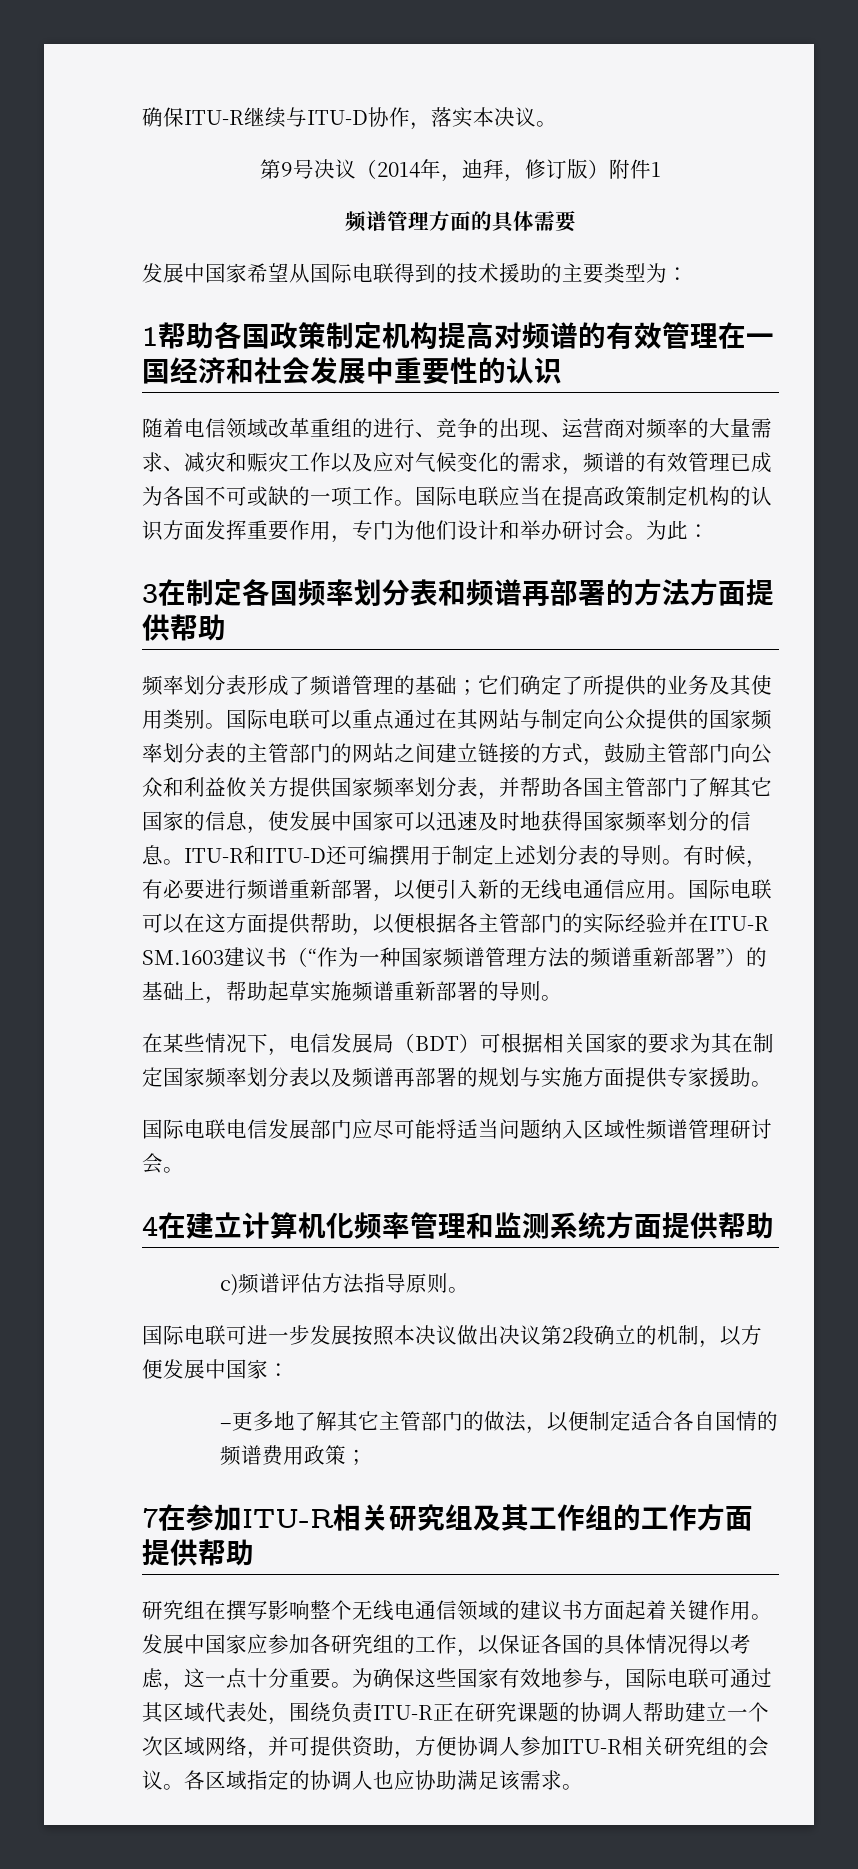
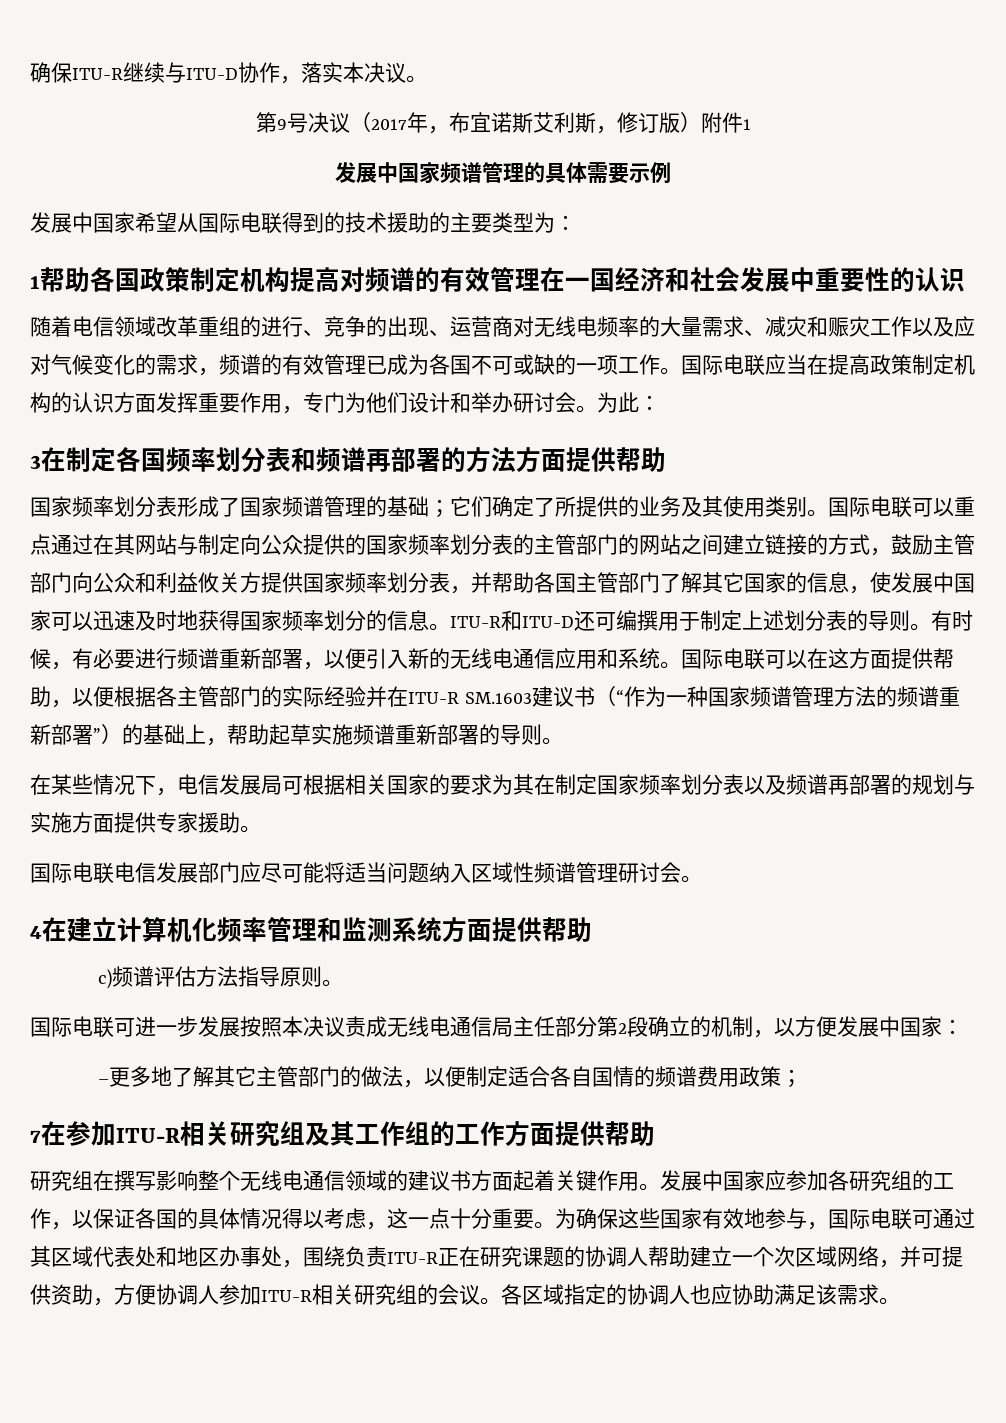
- 第9号决议（2014年，迪拜，修订版）附件1
+ 第9号决议（2017年，布宜诺斯艾利斯，修订版）附件1
- 频谱管理方面的具体需要
+ 发展中国家频谱管理的具体需要示例
- 随着电信领域改革重组的进行、竞争的出现、运营商对频率的大量需求、减灾和赈灾工作以及应对气候变化的需求，频谱的有效管理已成为各国不可或缺的一项工作。
+ 随着电信领域改革重组的进行、竞争的出现、运营商对无线电频率的大量需求、减灾和赈灾工作以及应对气候变化的需求，频谱的有效管理已成为各国不可或缺的一项工作。
- 频率划分表形成了频谱管理的基础；它们确定了所提供的业务及其使用类别。
+ 国家频率划分表形成了国家频谱管理的基础；它们确定了所提供的业务及其使用类别。
- 有时候，有必要进行频谱重新部署，以便引入新的无线电通信应用。
+ 有时候，有必要进行频谱重新部署，以便引入新的无线电通信应用和系统。
- 在某些情况下，电信发展局（BDT）可根据相关国家的要求为其在制定国家频率划分表以及频谱再部署的规划与实施方面提供专家援助。
+ 在某些情况下，电信发展局可根据相关国家的要求为其在制定国家频率划分表以及频谱再部署的规划与实施方面提供专家援助。
- 国际电联可进一步发展按照本决议做出决议第2段确立的机制，以方便发展中国家：
+ 国际电联可进一步发展按照本决议责成无线电通信局主任部分第2段确立的机制，以方便发展中国家：
- 为确保这些国家有效地参与，国际电联可通过其区域代表处，围绕负责ITU-R正在研究课题的协调人帮助建立一个次区域网络，并可提供资助，方便协调人参加ITU-R相关研究组的会议。
+ 为确保这些国家有效地参与，国际电联可通过其区域代表处和地区办事处，围绕负责ITU-R正在研究课题的协调人帮助建立一个次区域网络，并可提供资助，方便协调人参加ITU-R相关研究组的会议。

